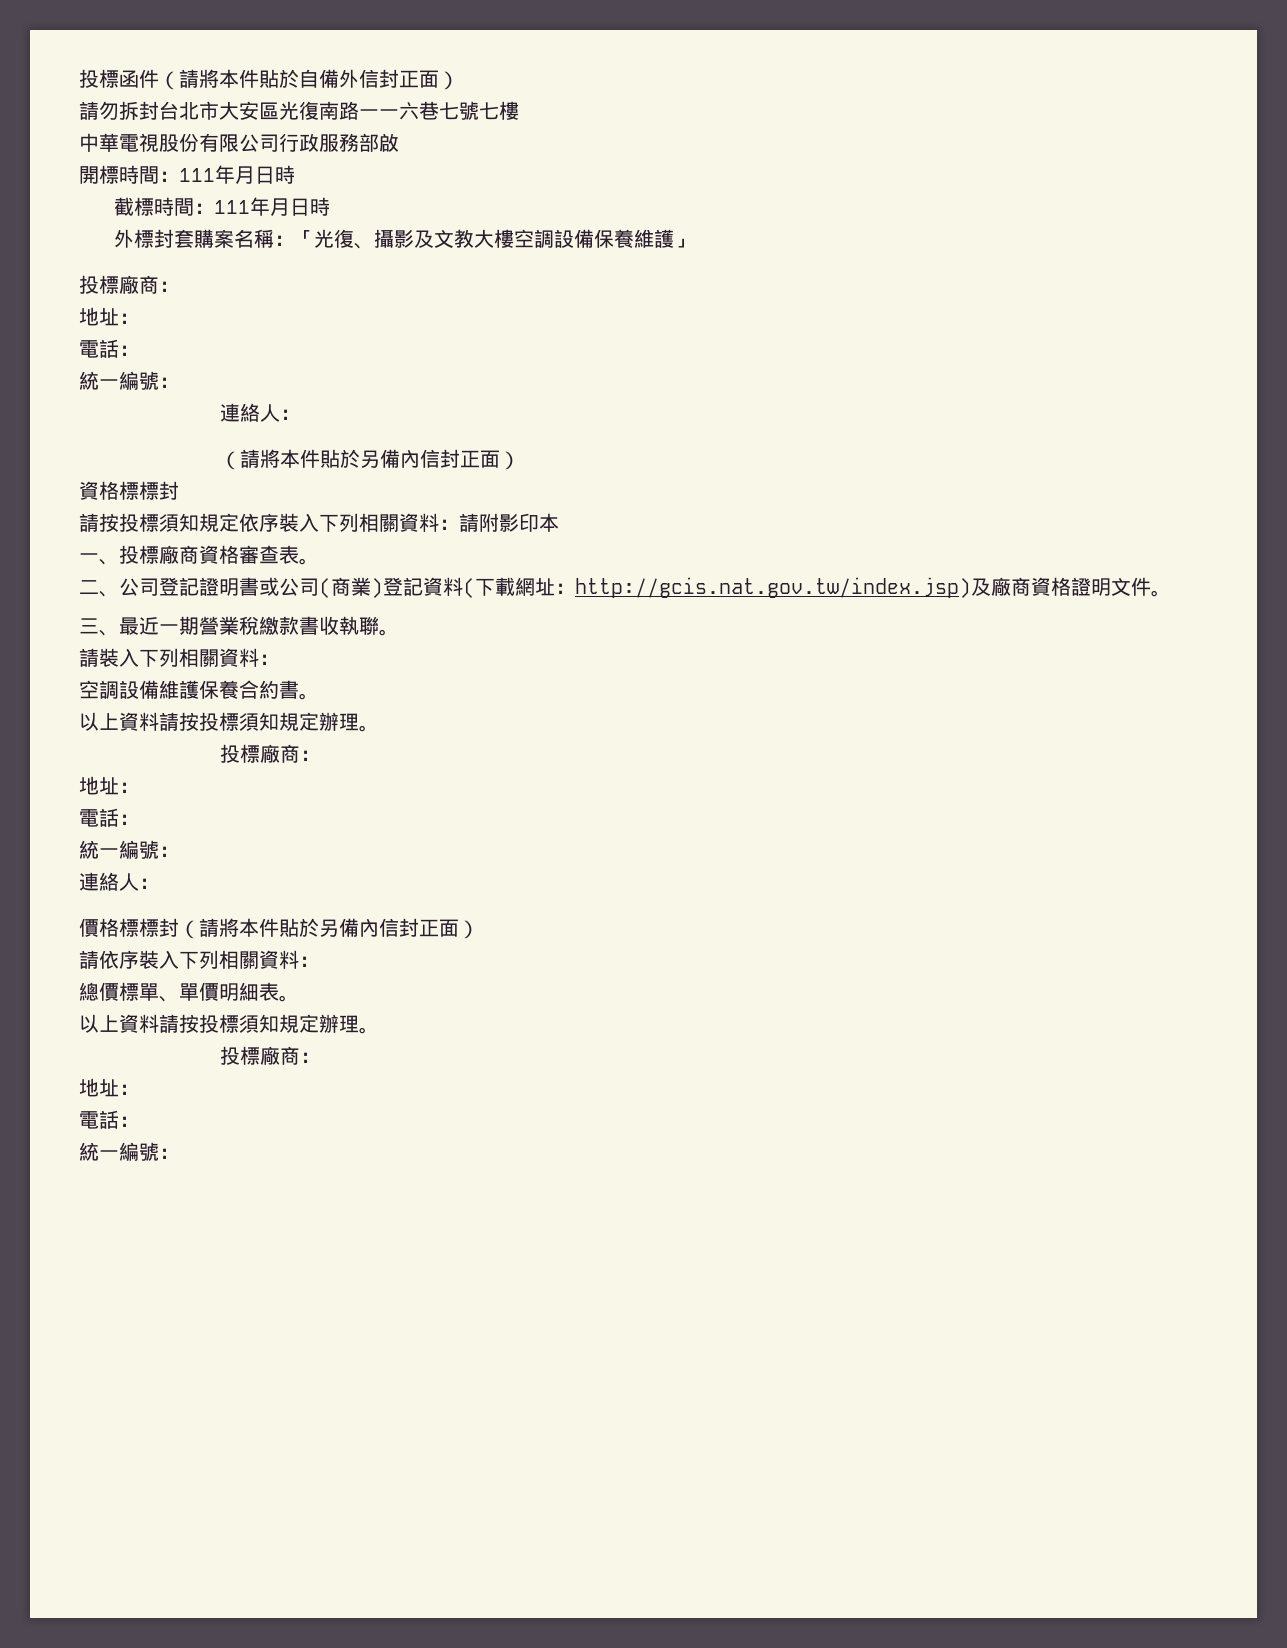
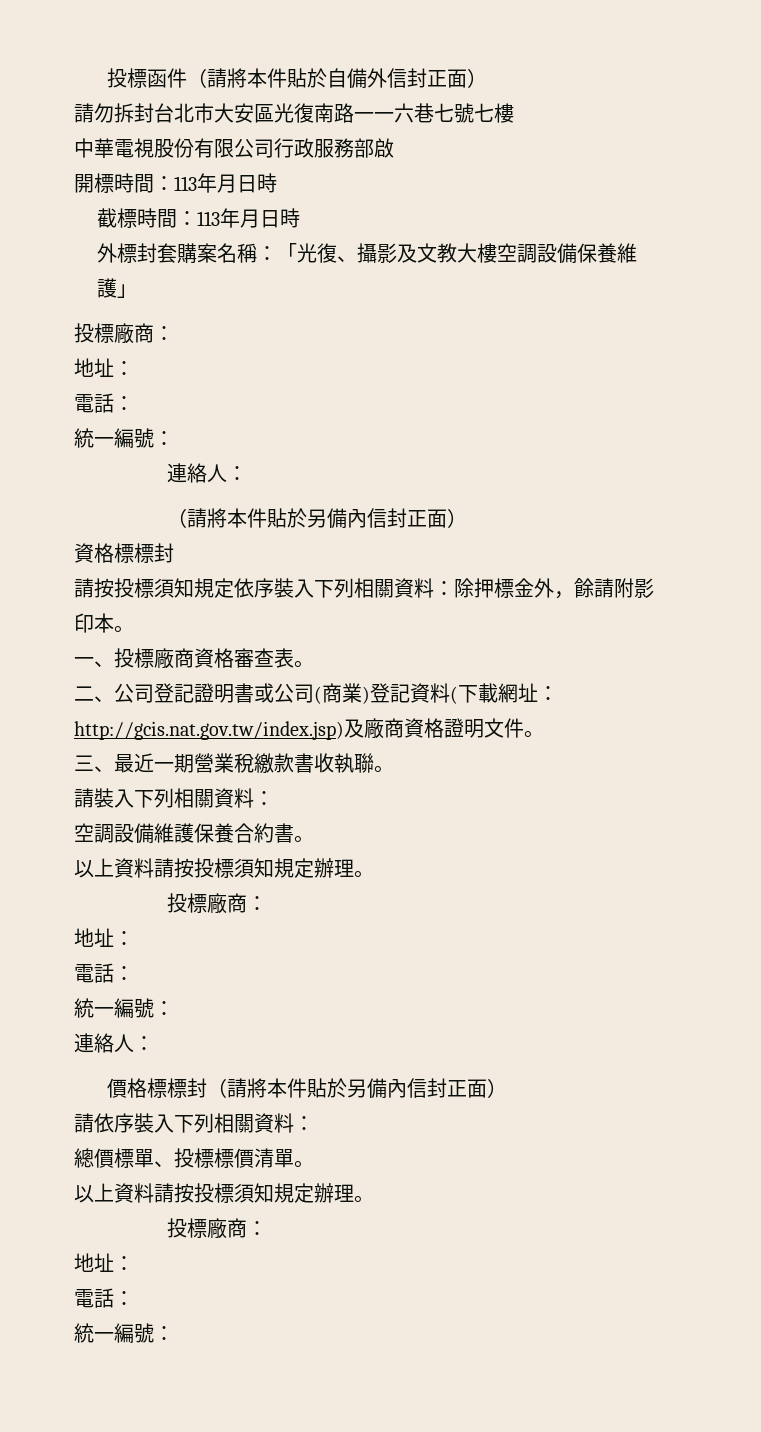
- 開標時間：111年月日時
+ 開標時間：113年月日時
- 截標時間：111年月日時
+ 截標時間：113年月日時
- 請按投標須知規定依序裝入下列相關資料：請附影印本
+ 請按投標須知規定依序裝入下列相關資料：除押標金外，餘請附影印本。
- 總價標單、單價明細表。
+ 總價標單、投標標價清單。

